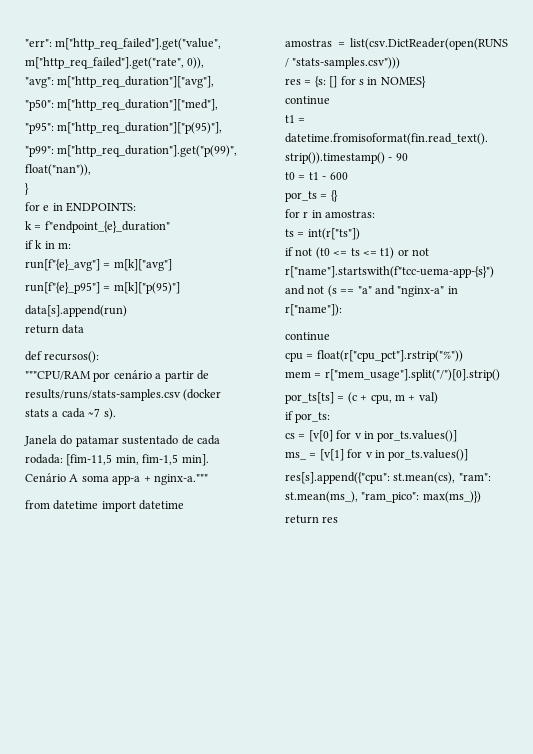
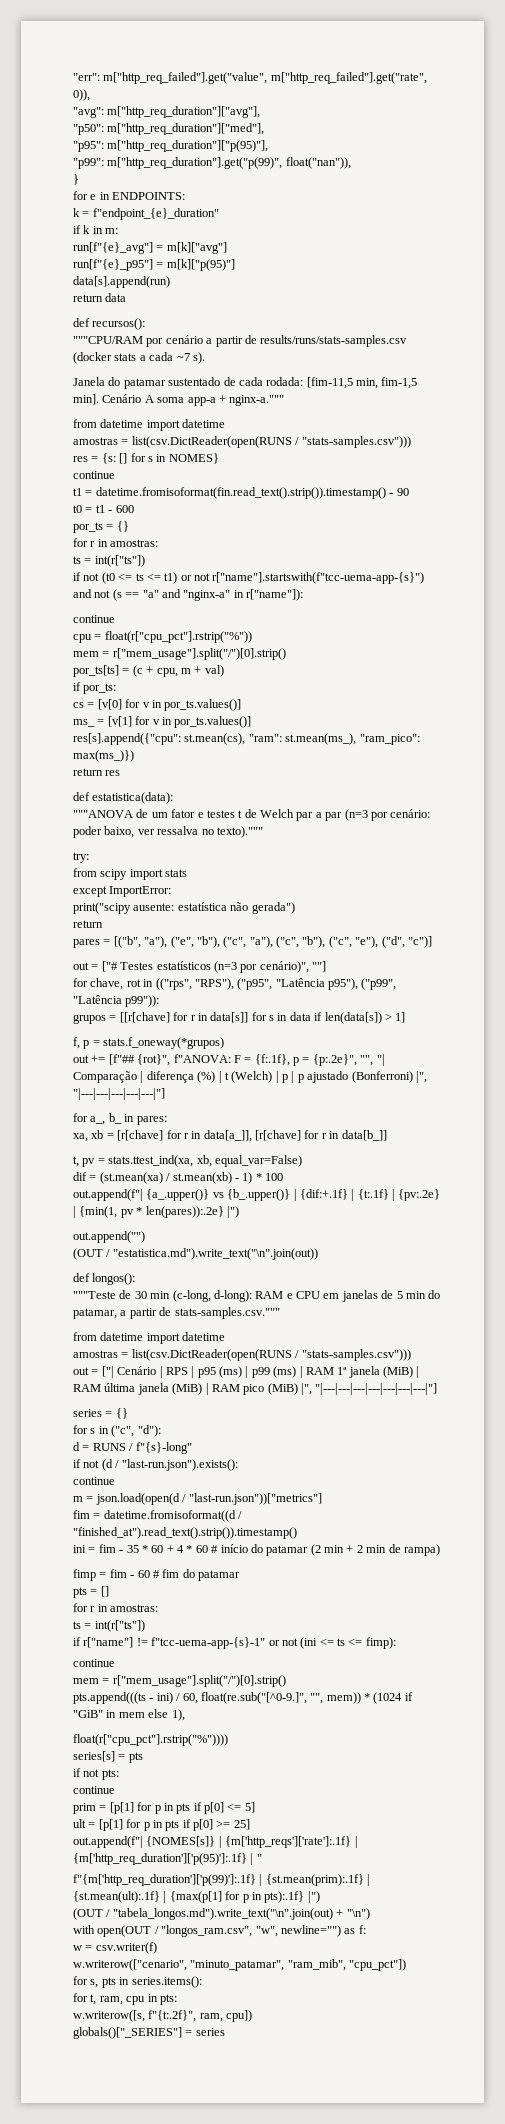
+ def estatistica(data):
+ """ANOVA de um fator e testes t de Welch par a par (n=3 por cenário: poder baixo, ver ressalva no texto)."""
+ try:
+ from scipy import stats
+ except ImportError:
+ print("scipy ausente: estatística não gerada")
+ return
+ pares = [("b", "a"), ("e", "b"), ("c", "a"), ("c", "b"), ("c", "e"), ("d", "c")]
+ out = ["# Testes estatísticos (n=3 por cenário)", ""]
+ for chave, rot in (("rps", "RPS"), ("p95", "Latência p95"), ("p99", "Latência p99")):
+ grupos = [[r[chave] for r in data[s]] for s in data if len(data[s]) > 1]
+ f, p = stats.f_oneway(*grupos)
+ out += [f"## {rot}", f"ANOVA: F = {f:.1f}, p = {p:.2e}", "", "| Comparação | diferença (%) | t (Welch) | p | p ajustado (Bonferroni) |", "|---|---|---|---|---|"]
+ for a_, b_ in pares:
+ xa, xb = [r[chave] for r in data[a_]], [r[chave] for r in data[b_]]
+ t, pv = stats.ttest_ind(xa, xb, equal_var=False)
+ dif = (st.mean(xa) / st.mean(xb) - 1) * 100
+ out.append(f"| {a_.upper()} vs {b_.upper()} | {dif:+.1f} | {t:.1f} | {pv:.2e} | {min(1, pv * len(pares)):.2e} |")
+ out.append("")
+ (OUT / "estatistica.md").write_text("\n".join(out))
+ def longos():
+ """Teste de 30 min (c-long, d-long): RAM e CPU em janelas de 5 min do patamar, a partir de stats-samples.csv."""
+ from datetime import datetime
+ amostras = list(csv.DictReader(open(RUNS / "stats-samples.csv")))
+ out = ["| Cenário | RPS | p95 (ms) | p99 (ms) | RAM 1ª janela (MiB) | RAM última janela (MiB) | RAM pico (MiB) |", "|---|---|---|---|---|---|---|"]
+ series = {}
+ for s in ("c", "d"):
+ d = RUNS / f"{s}-long"
+ if not (d / "last-run.json").exists():
+ continue
+ m = json.load(open(d / "last-run.json"))["metrics"]
+ fim = datetime.fromisoformat((d / "finished_at").read_text().strip()).timestamp()
+ ini = fim - 35 * 60 + 4 * 60 # início do patamar (2 min + 2 min de rampa)
+ fimp = fim - 60 # fim do patamar
+ pts = []
+ for r in amostras:
+ ts = int(r["ts"])
+ if r["name"] != f"tcc-uema-app-{s}-1" or not (ini <= ts <= fimp):
+ continue
+ mem = r["mem_usage"].split("/")[0].strip()
+ pts.append(((ts - ini) / 60, float(re.sub("[^0-9.]", "", mem)) * (1024 if "GiB" in mem else 1),
+ float(r["cpu_pct"].rstrip("%"))))
+ series[s] = pts
+ if not pts:
+ continue
+ prim = [p[1] for p in pts if p[0] <= 5]
+ ult = [p[1] for p in pts if p[0] >= 25]
+ out.append(f"| {NOMES[s]} | {m['http_reqs']['rate']:.1f} | {m['http_req_duration']['p(95)']:.1f} | "
+ f"{m['http_req_duration']['p(99)']:.1f} | {st.mean(prim):.1f} | {st.mean(ult):.1f} | {max(p[1] for p in pts):.1f} |")
+ (OUT / "tabela_longos.md").write_text("\n".join(out) + "\n")
+ with open(OUT / "longos_ram.csv", "w", newline="") as f:
+ w = csv.writer(f)
+ w.writerow(["cenario", "minuto_patamar", "ram_mib", "cpu_pct"])
+ for s, pts in series.items():
+ for t, ram, cpu in pts:
+ w.writerow([s, f"{t:.2f}", ram, cpu])
+ globals()["_SERIES"] = series

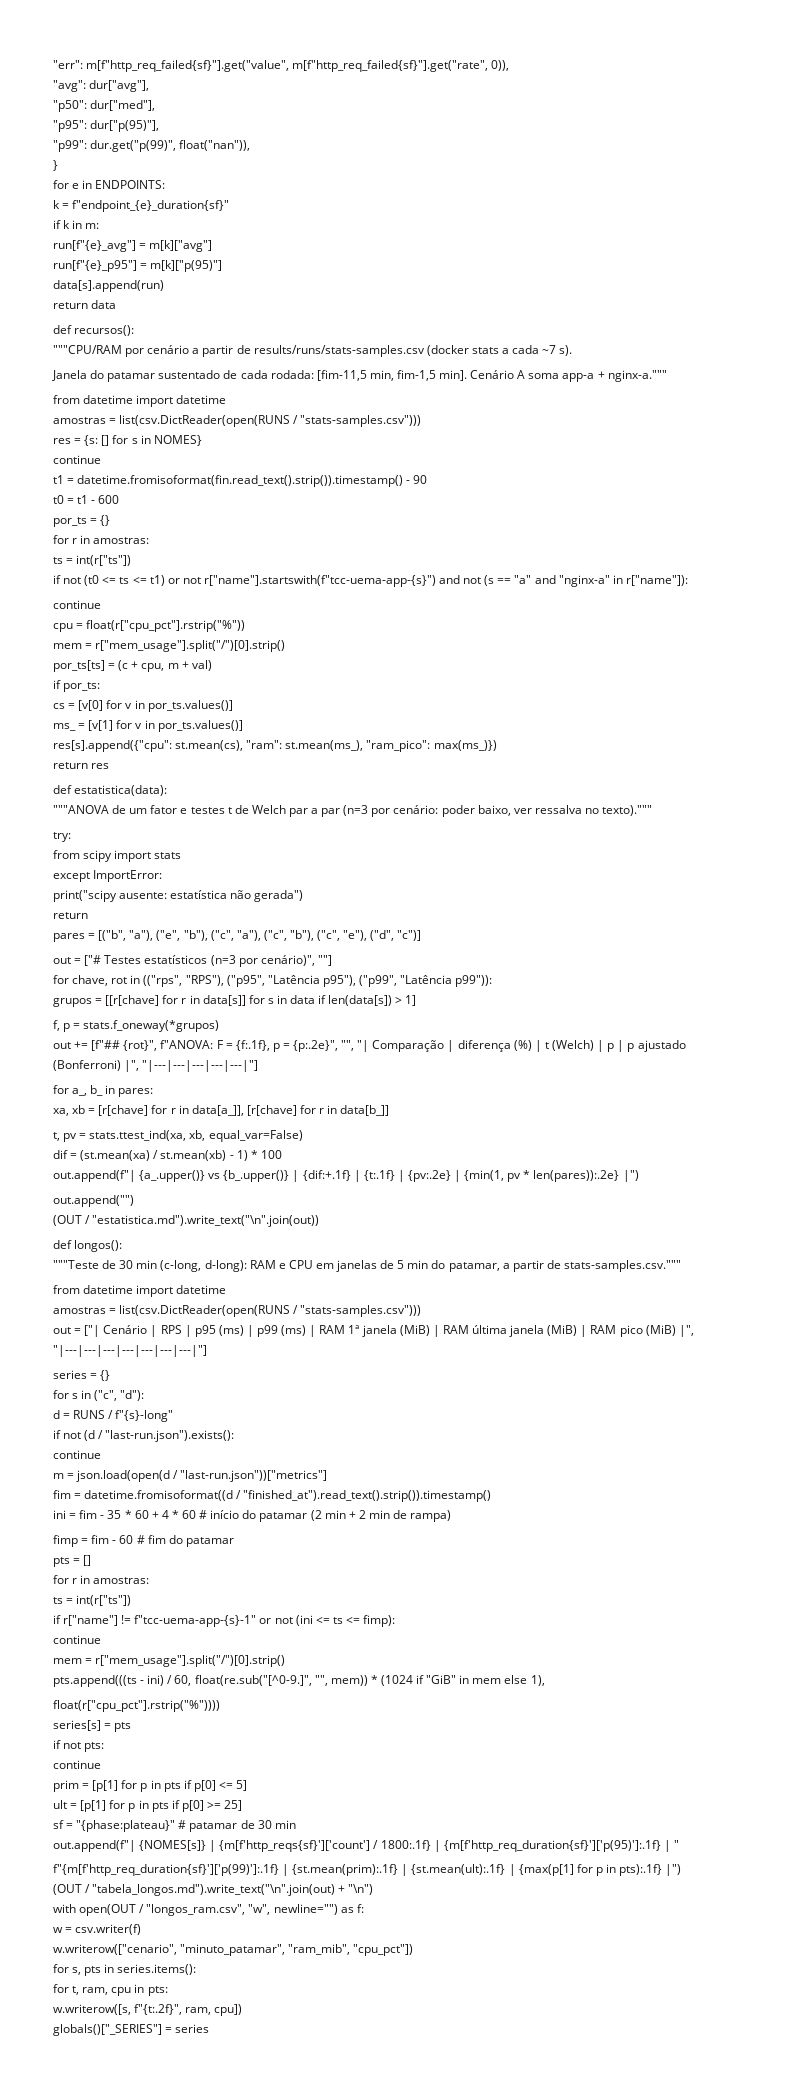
- "err": m["http_req_failed"].get("value", m["http_req_failed"].get("rate", 0)),
+ "err": m[f"http_req_failed{sf}"].get("value", m[f"http_req_failed{sf}"].get("rate", 0)),
- "avg": m["http_req_duration"]["avg"],
+ "avg": dur["avg"],
- "p50": m["http_req_duration"]["med"],
+ "p50": dur["med"],
- "p95": m["http_req_duration"]["p(95)"],
+ "p95": dur["p(95)"],
- "p99": m["http_req_duration"].get("p(99)", float("nan")),
+ "p99": dur.get("p(99)", float("nan")),
- k = f"endpoint_{e}_duration"
+ k = f"endpoint_{e}_duration{sf}"
- out.append(f"| {NOMES[s]} | {m['http_reqs']['rate']:.1f} | {m['http_req_duration']['p(95)']:.1f} | "
+ sf = "{phase:plateau}" # patamar de 30 min
+ out.append(f"| {NOMES[s]} | {m[f'http_reqs{sf}']['count'] / 1800:.1f} | {m[f'http_req_duration{sf}']['p(95)']:.1f} | "
- f"{m['http_req_duration']['p(99)']:.1f} | {st.mean(prim):.1f} | {st.mean(ult):.1f} | {max(p[1] for p in pts):.1f} |")
+ f"{m[f'http_req_duration{sf}']['p(99)']:.1f} | {st.mean(prim):.1f} | {st.mean(ult):.1f} | {max(p[1] for p in pts):.1f} |")

